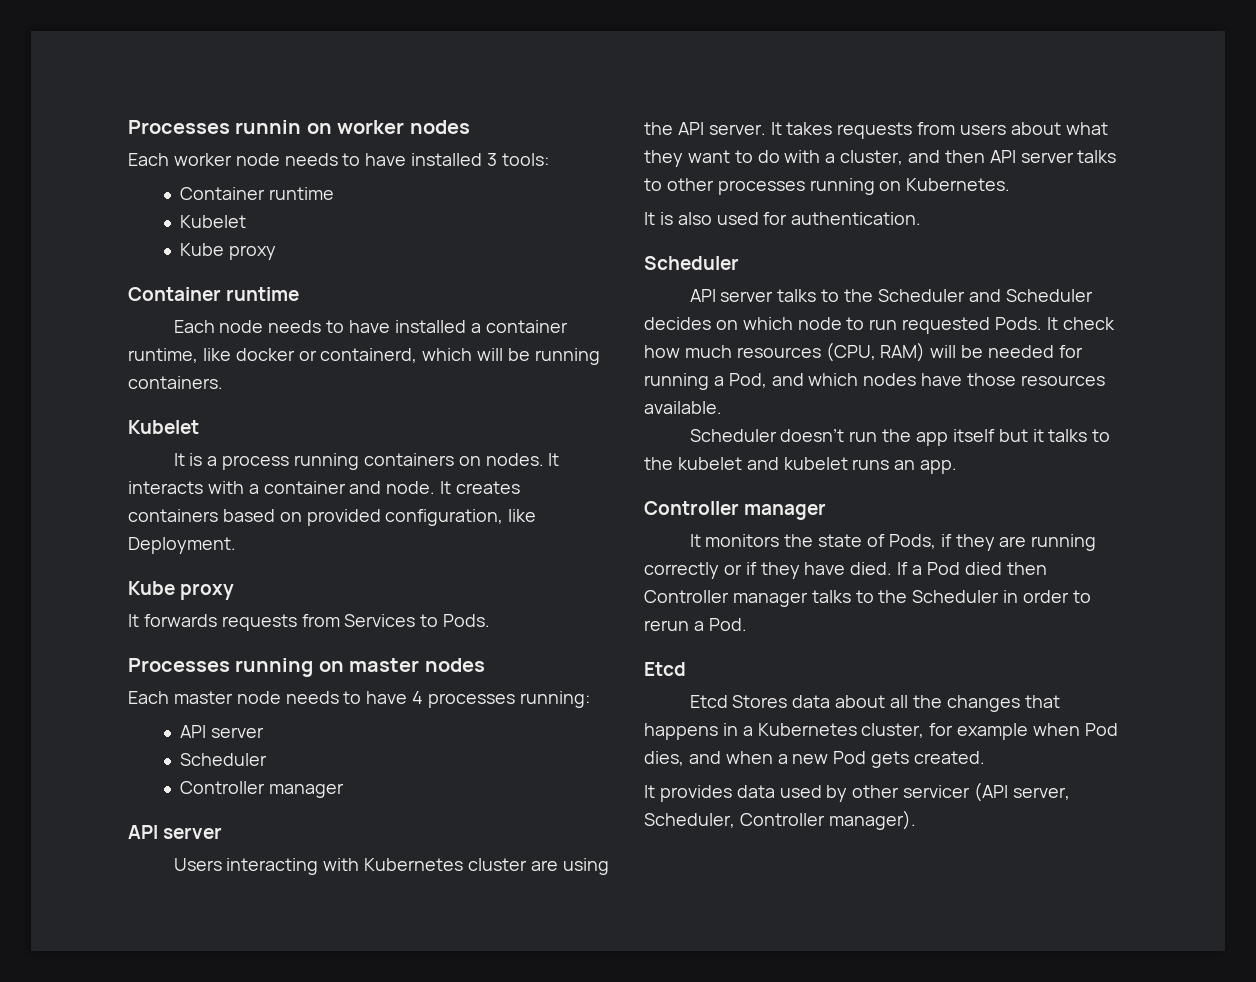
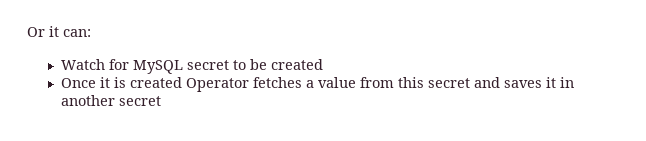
- Processes runnin on worker nodes
- Each worker node needs to have installed 3 tools:
- Container runtime
- Kubelet
- Kube proxy
- Container runtime
- Each node needs to have installed a container runtime, like docker or containerd, which will be running containers.
- Kubelet
- It is a process running containers on nodes. It interacts with a container and node. It creates containers based on provided configuration, like Deployment.
- Kube proxy
- It forwards requests from Services to Pods.
- Processes running on master nodes
- Each master node needs to have 4 processes running:
- API server
- Scheduler
- Controller manager
- API server
- Users interacting with Kubernetes cluster are using the API server. It takes requests from users about what they want to do with a cluster, and then API server talks to other processes running on Kubernetes.
- It is also used for authentication.
- Scheduler
- API server talks to the Scheduler and Scheduler decides on which node to run requested Pods. It check how much resources (CPU, RAM) will be needed for running a Pod, and which nodes have those resources available.
- Scheduler doesn’t run the app itself but it talks to the kubelet and kubelet runs an app.
- Controller manager
- It monitors the state of Pods, if they are running correctly or if they have died. If a Pod died then Controller manager talks to the Scheduler in order to rerun a Pod.
- Etcd
- Etcd Stores data about all the changes that happens in a Kubernetes cluster, for example when Pod dies, and when a new Pod gets created.
- It provides data used by other servicer (API server, Scheduler, Controller manager).
+ Or it can:
+ Watch for MySQL secret to be created
+ Once it is created Operator fetches a value from this secret and saves it in another secret

